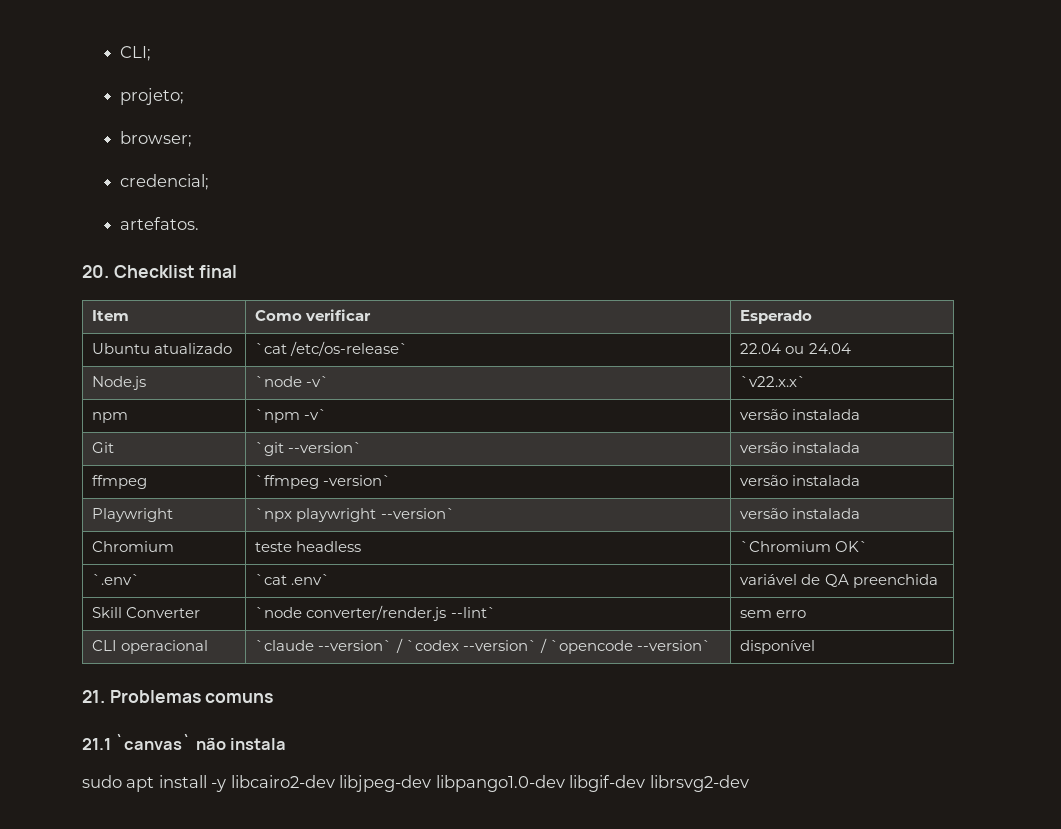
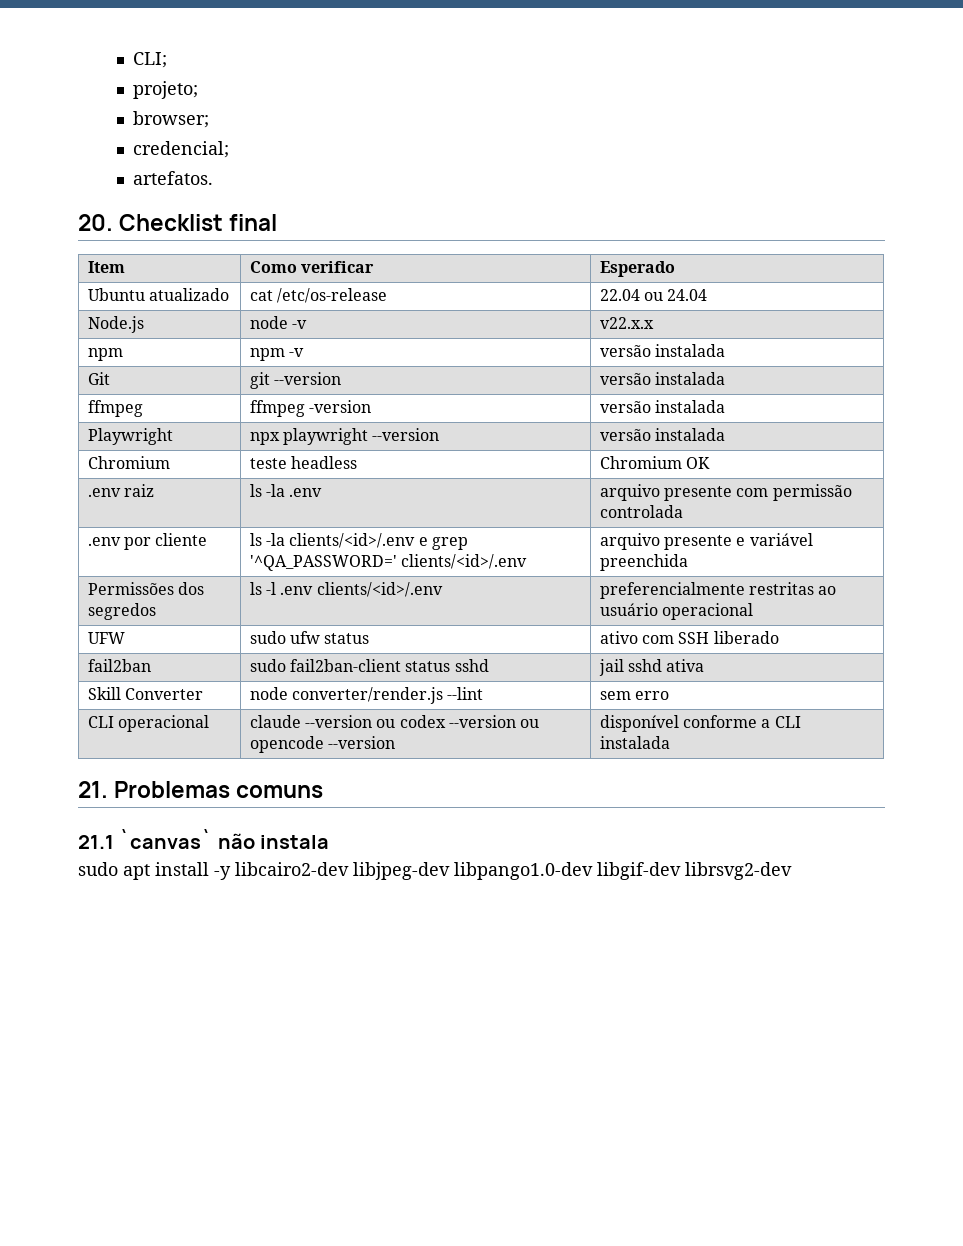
- Ubuntu atualizado | `cat /etc/os-release` | 22.04 ou 24.04
+ Ubuntu atualizado | cat /etc/os-release | 22.04 ou 24.04
- Node.js | `node -v` | `v22.x.x`
+ Node.js | node -v | v22.x.x
- npm | `npm -v` | versão instalada
+ npm | npm -v | versão instalada
- Git | `git --version` | versão instalada
+ Git | git --version | versão instalada
- ffmpeg | `ffmpeg -version` | versão instalada
+ ffmpeg | ffmpeg -version | versão instalada
- Playwright | `npx playwright --version` | versão instalada
+ Playwright | npx playwright --version | versão instalada
- Chromium | teste headless | `Chromium OK`
- `.env` | `cat .env` | variável de QA preenchida
+ Chromium | teste headless | Chromium OK
+ .env raiz | ls -la .env | arquivo presente com permissão controlada
+ .env por cliente | ls -la clients/<id>/.env e grep '^QA_PASSWORD=' clients/<id>/.env | arquivo presente e variável preenchida
+ Permissões dos segredos | ls -l .env clients/<id>/.env | preferencialmente restritas ao usuário operacional
+ UFW | sudo ufw status | ativo com SSH liberado
+ fail2ban | sudo fail2ban-client status sshd | jail sshd ativa
- Skill Converter | `node converter/render.js --lint` | sem erro
+ Skill Converter | node converter/render.js --lint | sem erro
- CLI operacional | `claude --version` / `codex --version` / `opencode --version` | disponível
+ CLI operacional | claude --version ou codex --version ou opencode --version | disponível conforme a CLI instalada

